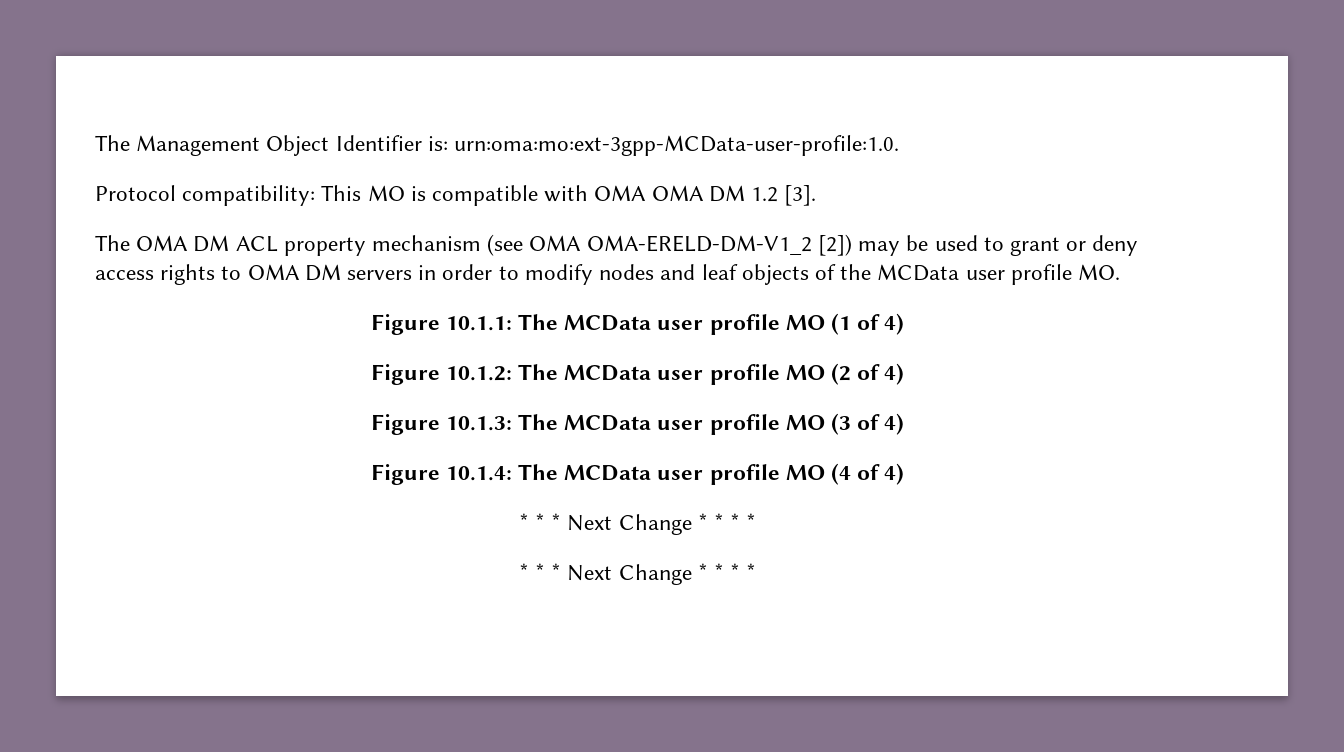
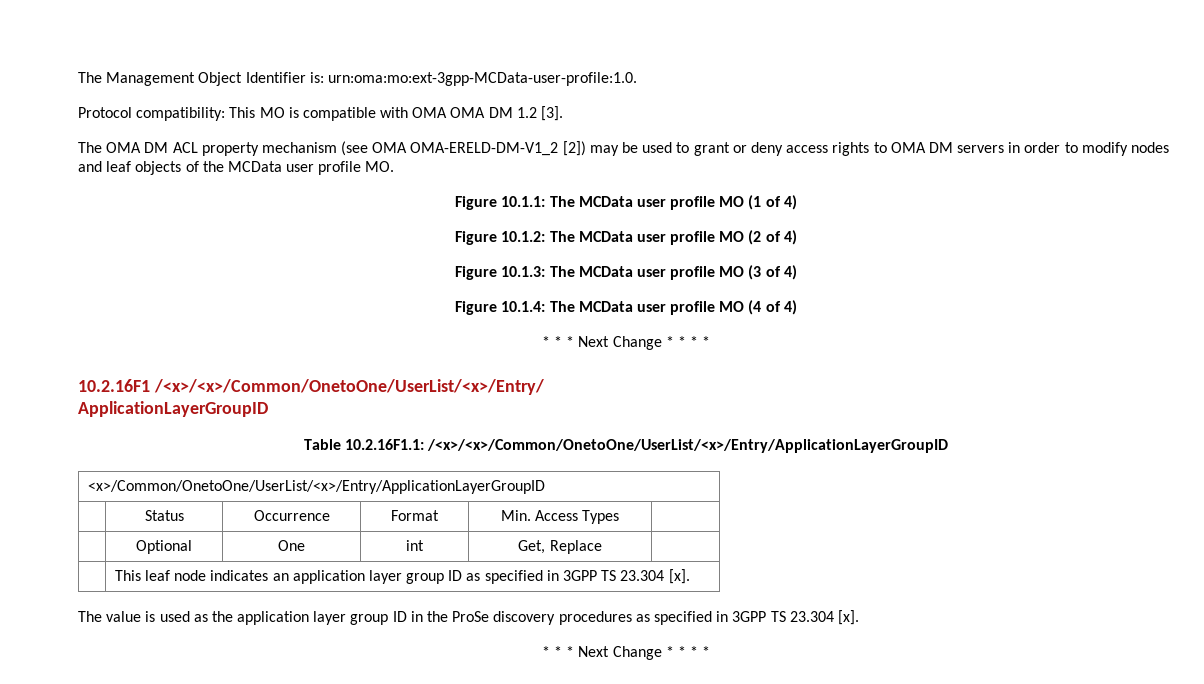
+ 10.2.16F1 /<x>/<x>/Common/OnetoOne/UserList/<x>/Entry/
+ ApplicationLayerGroupID
+ Table 10.2.16F1.1: /<x>/<x>/Common/OnetoOne/UserList/<x>/Entry/ApplicationLayerGroupID
+ <x>/Common/OnetoOne/UserList/<x>/Entry/ApplicationLayerGroupID
+ | Status | Occurrence | Format | Min. Access Types |
+ | Optional | One | int | Get, Replace |
+ | This leaf node indicates an application layer group ID as specified in 3GPP TS 23.304 [x].
+ The value is used as the application layer group ID in the ProSe discovery procedures as specified in 3GPP TS 23.304 [x].

